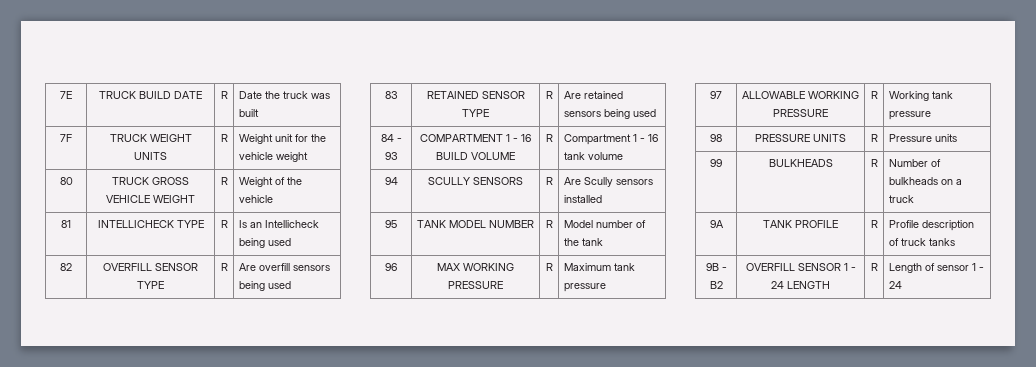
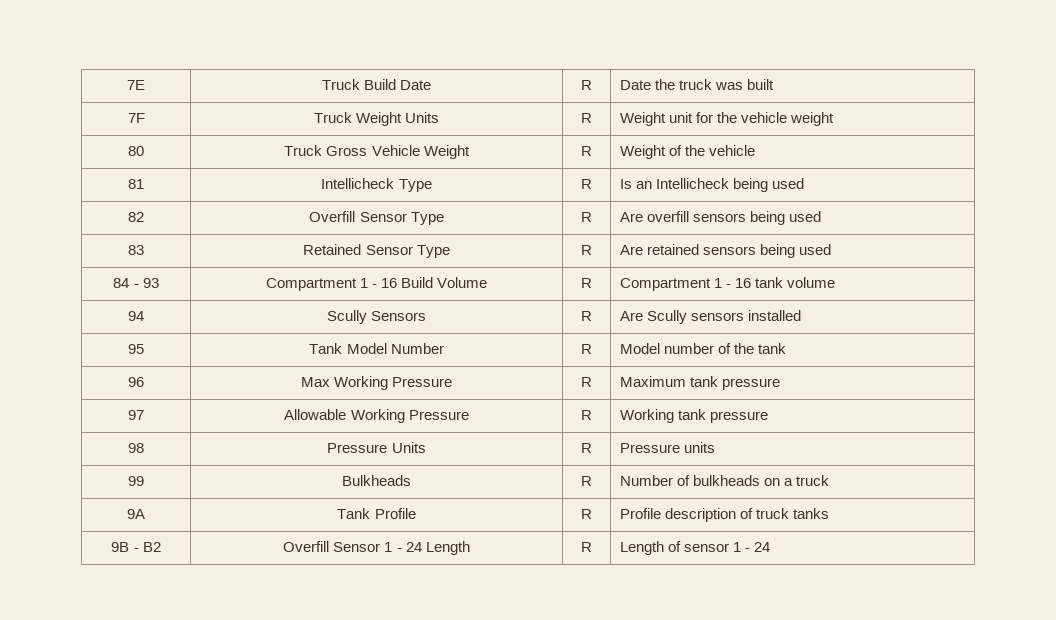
- 7E | TRUCK BUILD DATE | R | Date the truck was built
+ 7E | Truck Build Date | R | Date the truck was built
- 7F | TRUCK WEIGHT UNITS | R | Weight unit for the vehicle weight
+ 7F | Truck Weight Units | R | Weight unit for the vehicle weight
- 80 | TRUCK GROSS VEHICLE WEIGHT | R | Weight of the vehicle
+ 80 | Truck Gross Vehicle Weight | R | Weight of the vehicle
- 81 | INTELLICHECK TYPE | R | Is an Intellicheck being used
+ 81 | Intellicheck Type | R | Is an Intellicheck being used
- 82 | OVERFILL SENSOR TYPE | R | Are overfill sensors being used
+ 82 | Overfill Sensor Type | R | Are overfill sensors being used
- 83 | RETAINED SENSOR TYPE | R | Are retained sensors being used
+ 83 | Retained Sensor Type | R | Are retained sensors being used
- 84 - 93 | COMPARTMENT 1 - 16 BUILD VOLUME | R | Compartment 1 - 16 tank volume
+ 84 - 93 | Compartment 1 - 16 Build Volume | R | Compartment 1 - 16 tank volume
- 94 | SCULLY SENSORS | R | Are Scully sensors installed
+ 94 | Scully Sensors | R | Are Scully sensors installed
- 95 | TANK MODEL NUMBER | R | Model number of the tank
+ 95 | Tank Model Number | R | Model number of the tank
- 96 | MAX WORKING PRESSURE | R | Maximum tank pressure
+ 96 | Max Working Pressure | R | Maximum tank pressure
- 97 | ALLOWABLE WORKING PRESSURE | R | Working tank pressure
+ 97 | Allowable Working Pressure | R | Working tank pressure
- 98 | PRESSURE UNITS | R | Pressure units
+ 98 | Pressure Units | R | Pressure units
- 99 | BULKHEADS | R | Number of bulkheads on a truck
+ 99 | Bulkheads | R | Number of bulkheads on a truck
- 9A | TANK PROFILE | R | Profile description of truck tanks
+ 9A | Tank Profile | R | Profile description of truck tanks
- 9B - B2 | OVERFILL SENSOR 1 - 24 LENGTH | R | Length of sensor 1 - 24
+ 9B - B2 | Overfill Sensor 1 - 24 Length | R | Length of sensor 1 - 24

